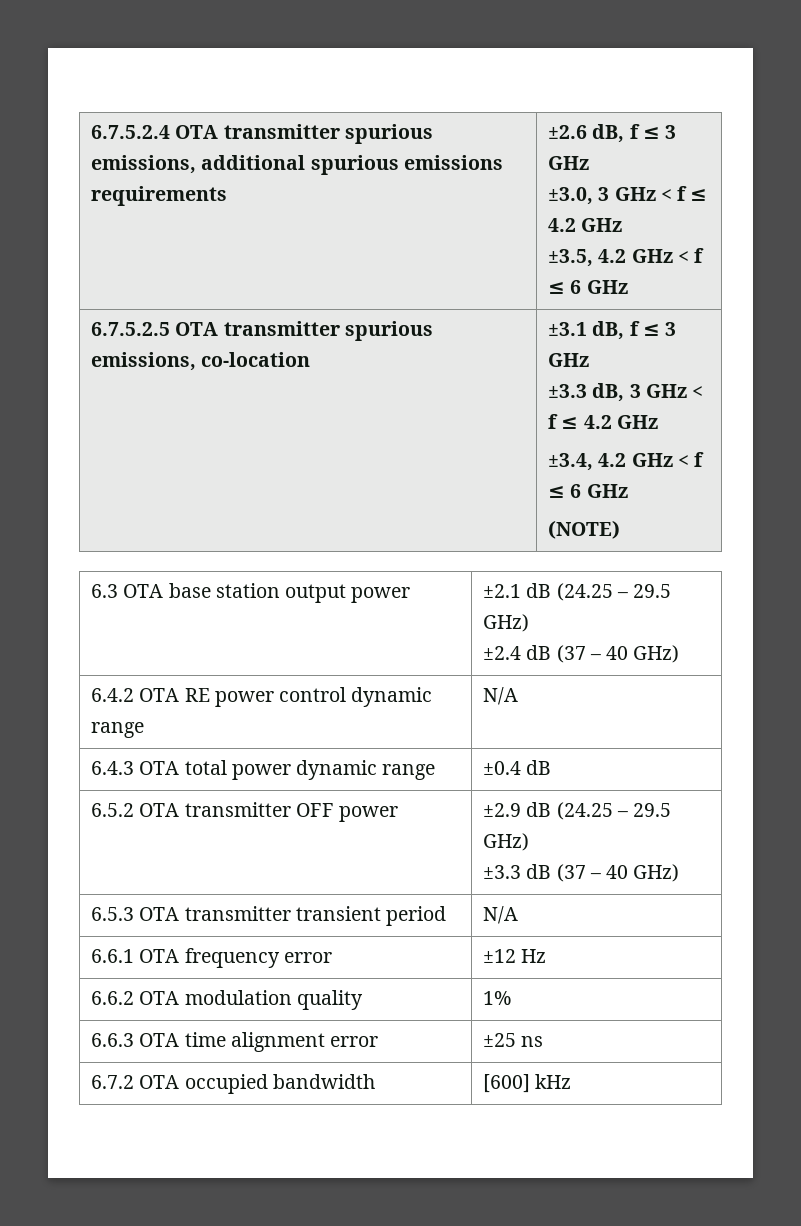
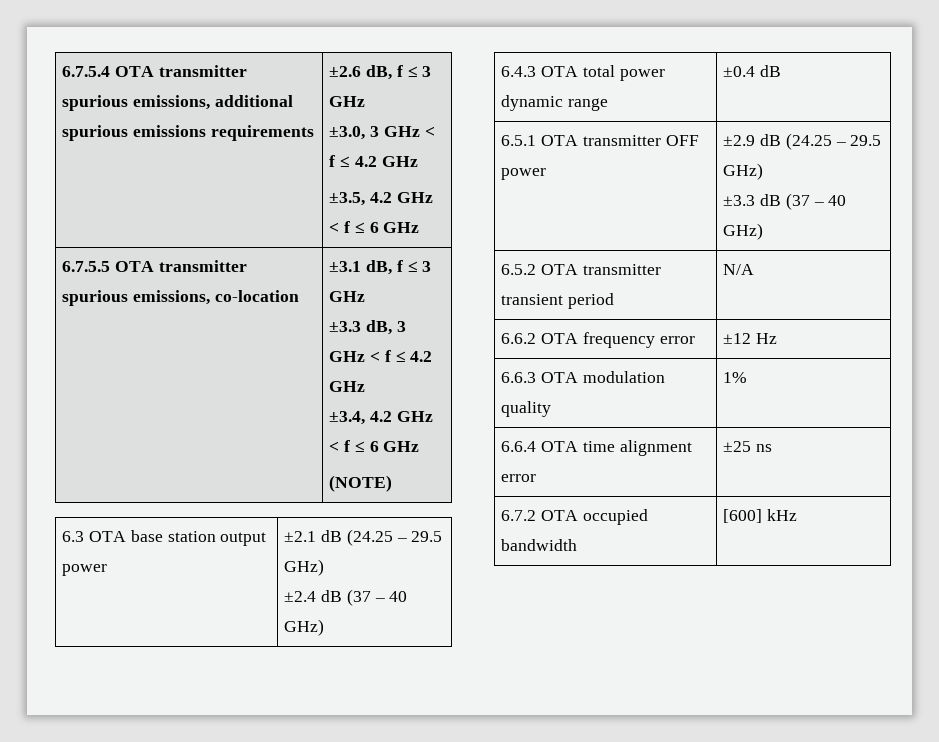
- 6.7.5.2.4 OTA transmitter spurious emissions, additional spurious emissions requirements | ±2.6 dB, f ≤ 3 GHz
+ 6.7.5.4 OTA transmitter spurious emissions, additional spurious emissions requirements | ±2.6 dB, f ≤ 3 GHz
- 6.7.5.2.5 OTA transmitter spurious emissions, co-location | ±3.1 dB, f ≤ 3 GHz
+ 6.7.5.5 OTA transmitter spurious emissions, co-location | ±3.1 dB, f ≤ 3 GHz
- 6.4.2 OTA RE power control dynamic range | N/A
- 6.5.2 OTA transmitter OFF power | ±2.9 dB (24.25 – 29.5 GHz)
+ 6.5.1 OTA transmitter OFF power | ±2.9 dB (24.25 – 29.5 GHz)
- 6.5.3 OTA transmitter transient period | N/A
+ 6.5.2 OTA transmitter transient period | N/A
- 6.6.1 OTA frequency error | ±12 Hz
+ 6.6.2 OTA frequency error | ±12 Hz
- 6.6.2 OTA modulation quality | 1%
+ 6.6.3 OTA modulation quality | 1%
- 6.6.3 OTA time alignment error | ±25 ns
+ 6.6.4 OTA time alignment error | ±25 ns

